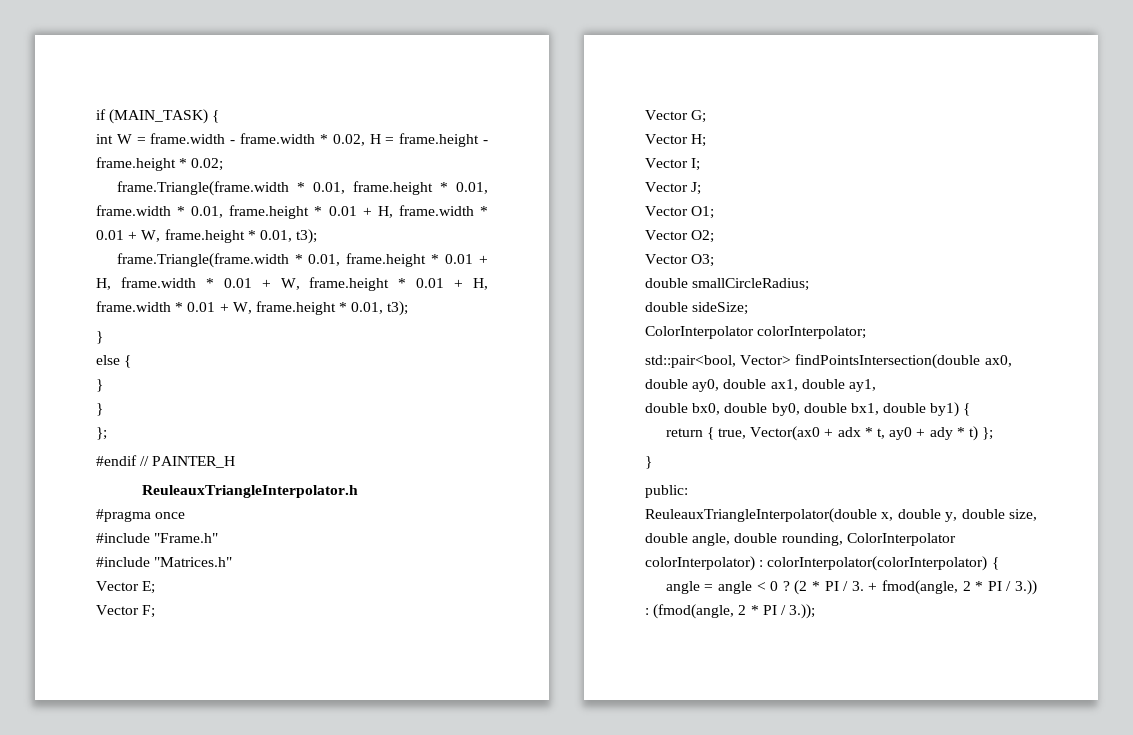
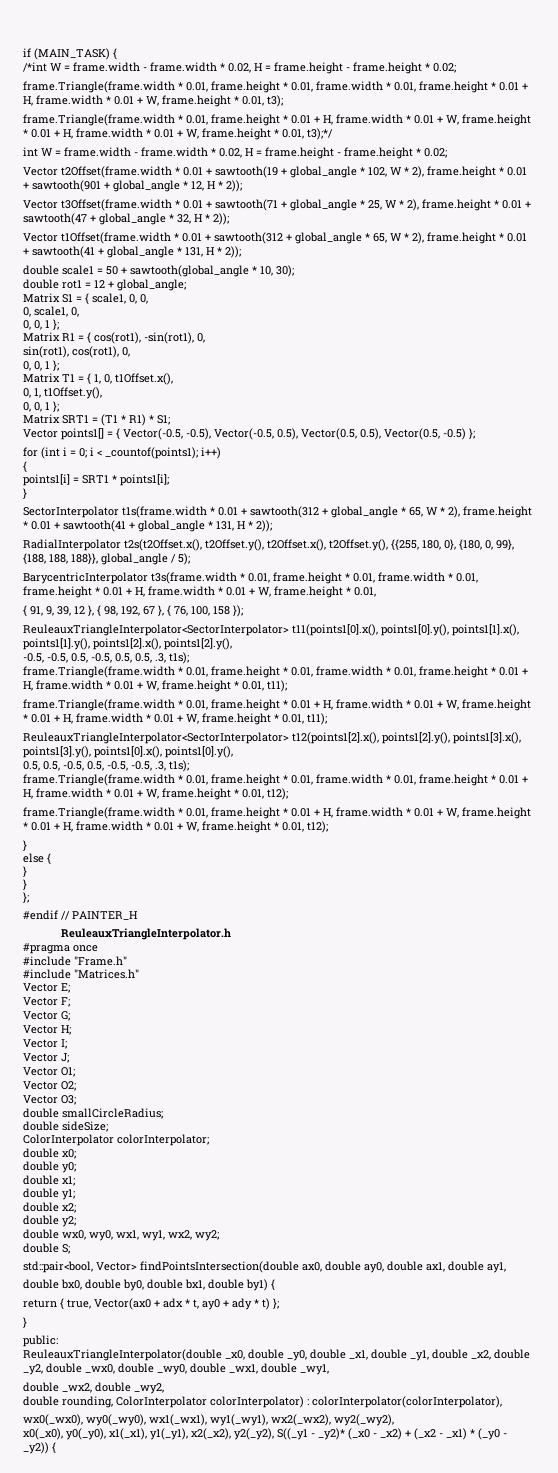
- int W = frame.width - frame.width * 0.02, H = frame.height - frame.height * 0.02;
+ /*int W = frame.width - frame.width * 0.02, H = frame.height - frame.height * 0.02;
- frame.Triangle(frame.width * 0.01, frame.height * 0.01 + H, frame.width * 0.01 + W, frame.height * 0.01 + H, frame.width * 0.01 + W, frame.height * 0.01, t3);
+ frame.Triangle(frame.width * 0.01, frame.height * 0.01 + H, frame.width * 0.01 + W, frame.height * 0.01 + H, frame.width * 0.01 + W, frame.height * 0.01, t3);*/
+ int W = frame.width - frame.width * 0.02, H = frame.height - frame.height * 0.02;
+ Vector t2Offset(frame.width * 0.01 + sawtooth(19 + global_angle * 102, W * 2), frame.height * 0.01 + sawtooth(901 + global_angle * 12, H * 2));
+ Vector t3Offset(frame.width * 0.01 + sawtooth(71 + global_angle * 25, W * 2), frame.height * 0.01 + sawtooth(47 + global_angle * 32, H * 2));
+ Vector t1Offset(frame.width * 0.01 + sawtooth(312 + global_angle * 65, W * 2), frame.height * 0.01 + sawtooth(41 + global_angle * 131, H * 2));
+ double scale1 = 50 + sawtooth(global_angle * 10, 30);
+ double rot1 = 12 + global_angle;
+ Matrix S1 = { scale1, 0, 0,
+ 0, scale1, 0,
+ 0, 0, 1 };
+ Matrix R1 = { cos(rot1), -sin(rot1), 0,
+ sin(rot1), cos(rot1), 0,
+ 0, 0, 1 };
+ Matrix T1 = { 1, 0, t1Offset.x(),
+ 0, 1, t1Offset.y(),
+ 0, 0, 1 };
+ Matrix SRT1 = (T1 * R1) * S1;
+ Vector points1[] = { Vector(-0.5, -0.5), Vector(-0.5, 0.5), Vector(0.5, 0.5), Vector(0.5, -0.5) };
+ for (int i = 0; i < _countof(points1); i++)
+ {
+ points1[i] = SRT1 * points1[i];
+ }
+ SectorInterpolator t1s(frame.width * 0.01 + sawtooth(312 + global_angle * 65, W * 2), frame.height * 0.01 + sawtooth(41 + global_angle * 131, H * 2));
+ RadialInterpolator t2s(t2Offset.x(), t2Offset.y(), t2Offset.x(), t2Offset.y(), {{255, 180, 0}, {180, 0, 99}, {188, 188, 188}}, global_angle / 5);
+ BarycentricInterpolator t3s(frame.width * 0.01, frame.height * 0.01, frame.width * 0.01, frame.height * 0.01 + H, frame.width * 0.01 + W, frame.height * 0.01,
+ { 91, 9, 39, 12 }, { 98, 192, 67 }, { 76, 100, 158 });
+ ReuleauxTriangleInterpolator<SectorInterpolator> t11(points1[0].x(), points1[0].y(), points1[1].x(), points1[1].y(), points1[2].x(), points1[2].y(),
+ -0.5, -0.5, 0.5, -0.5, 0.5, 0.5, .3, t1s);
+ frame.Triangle(frame.width * 0.01, frame.height * 0.01, frame.width * 0.01, frame.height * 0.01 + H, frame.width * 0.01 + W, frame.height * 0.01, t11);
+ frame.Triangle(frame.width * 0.01, frame.height * 0.01 + H, frame.width * 0.01 + W, frame.height * 0.01 + H, frame.width * 0.01 + W, frame.height * 0.01, t11);
+ ReuleauxTriangleInterpolator<SectorInterpolator> t12(points1[2].x(), points1[2].y(), points1[3].x(), points1[3].y(), points1[0].x(), points1[0].y(),
+ 0.5, 0.5, -0.5, 0.5, -0.5, -0.5, .3, t1s);
+ frame.Triangle(frame.width * 0.01, frame.height * 0.01, frame.width * 0.01, frame.height * 0.01 + H, frame.width * 0.01 + W, frame.height * 0.01, t12);
+ frame.Triangle(frame.width * 0.01, frame.height * 0.01 + H, frame.width * 0.01 + W, frame.height * 0.01 + H, frame.width * 0.01 + W, frame.height * 0.01, t12);
+ double x0;
+ double y0;
+ double x1;
+ double y1;
+ double x2;
+ double y2;
+ double wx0, wy0, wx1, wy1, wx2, wy2;
+ double S;
- ReuleauxTriangleInterpolator(double x, double y, double size, double angle, double rounding, ColorInterpolator colorInterpolator) : colorInterpolator(colorInterpolator) {
- angle = angle < 0 ? (2 * PI / 3. + fmod(angle, 2 * PI / 3.)) : (fmod(angle, 2 * PI / 3.));
+ ReuleauxTriangleInterpolator(double _x0, double _y0, double _x1, double _y1, double _x2, double _y2, double _wx0, double _wy0, double _wx1, double _wy1,
+ double _wx2, double _wy2,
+ double rounding, ColorInterpolator colorInterpolator) : colorInterpolator(colorInterpolator),
+ wx0(_wx0), wy0(_wy0), wx1(_wx1), wy1(_wy1), wx2(_wx2), wy2(_wy2),
+ x0(_x0), y0(_y0), x1(_x1), y1(_y1), x2(_x2), y2(_y2), S((_y1 - _y2)* (_x0 - _x2) + (_x2 - _x1) * (_y0 - _y2)) {

